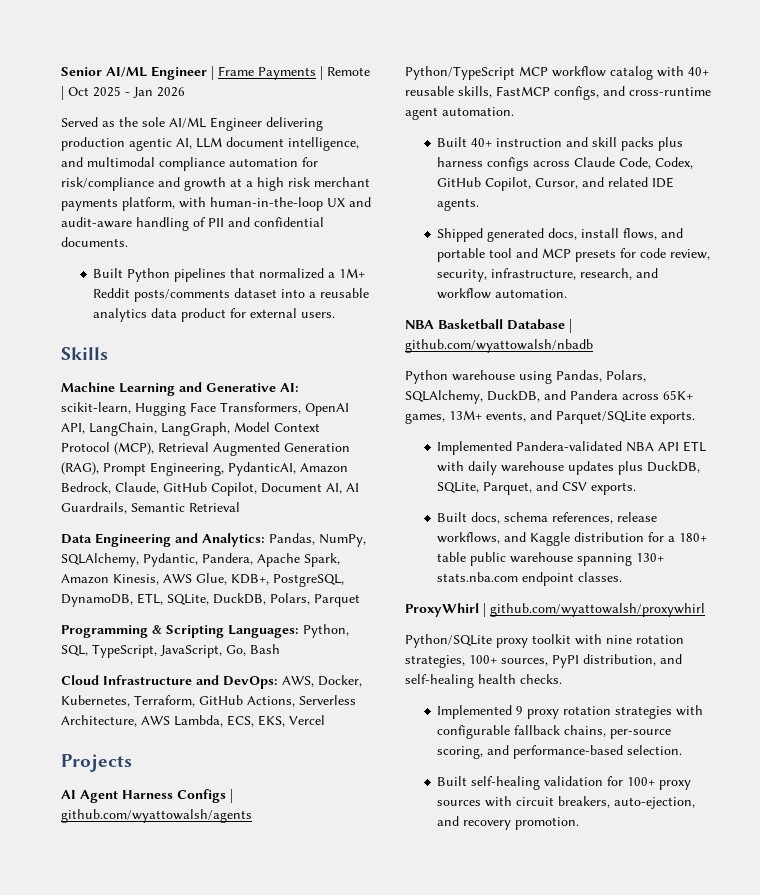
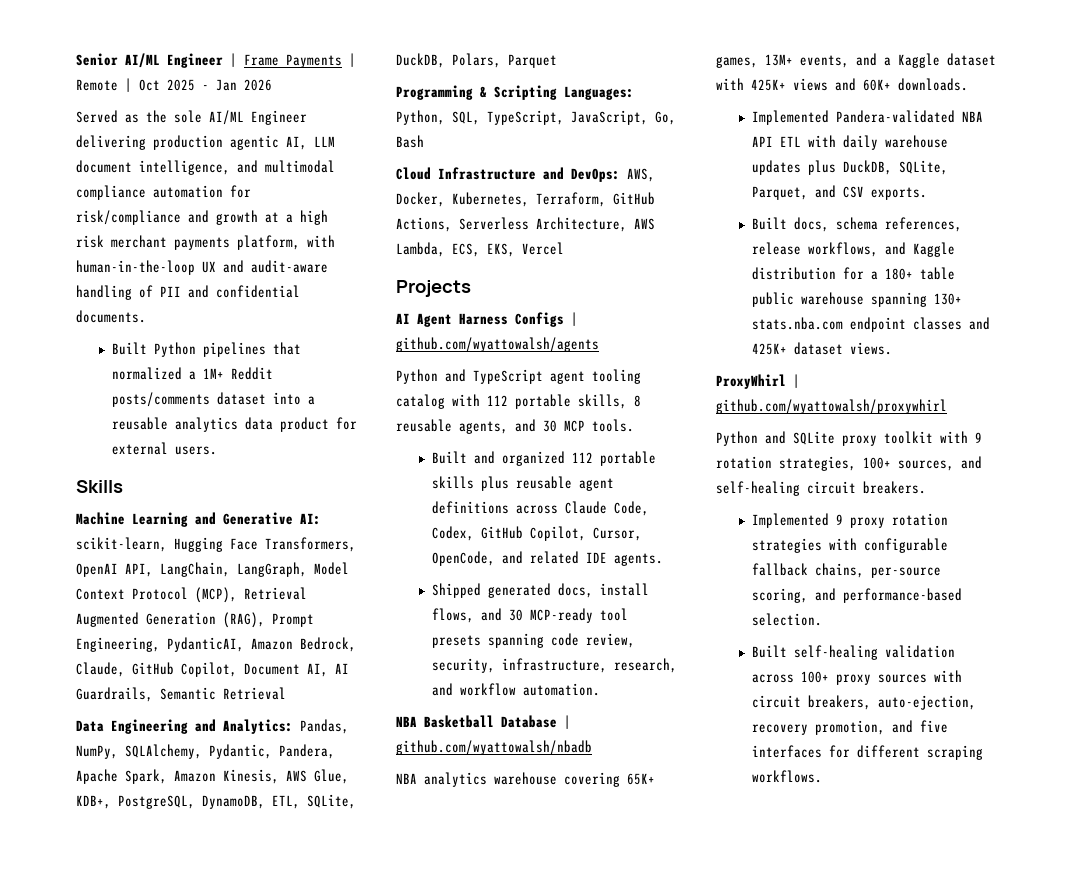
- Python/TypeScript MCP workflow catalog with 40+ reusable skills, FastMCP configs, and cross-runtime agent automation.
- Built 40+ instruction and skill packs plus harness configs across Claude Code, Codex, GitHub Copilot, Cursor, and related IDE agents.
+ Python and TypeScript agent tooling catalog with 112 portable skills, 8 reusable agents, and 30 MCP tools.
+ Built and organized 112 portable skills plus reusable agent definitions across Claude Code, Codex, GitHub Copilot, Cursor, OpenCode, and related IDE agents.
- Shipped generated docs, install flows, and portable tool and MCP presets for code review, security, infrastructure, research, and workflow automation.
+ Shipped generated docs, install flows, and 30 MCP-ready tool presets spanning code review, security, infrastructure, research, and workflow automation.
- Python warehouse using Pandas, Polars, SQLAlchemy, DuckDB, and Pandera across 65K+ games, 13M+ events, and Parquet/SQLite exports.
+ NBA analytics warehouse covering 65K+ games, 13M+ events, and a Kaggle dataset with 425K+ views and 60K+ downloads.
- Built docs, schema references, release workflows, and Kaggle distribution for a 180+ table public warehouse spanning 130+ stats.nba.com endpoint classes.
+ Built docs, schema references, release workflows, and Kaggle distribution for a 180+ table public warehouse spanning 130+ stats.nba.com endpoint classes and 425K+ dataset views.
- Python/SQLite proxy toolkit with nine rotation strategies, 100+ sources, PyPI distribution, and self-healing health checks.
+ Python and SQLite proxy toolkit with 9 rotation strategies, 100+ sources, and self-healing circuit breakers.
- Built self-healing validation for 100+ proxy sources with circuit breakers, auto-ejection, and recovery promotion.
+ Built self-healing validation across 100+ proxy sources with circuit breakers, auto-ejection, recovery promotion, and five interfaces for different scraping workflows.

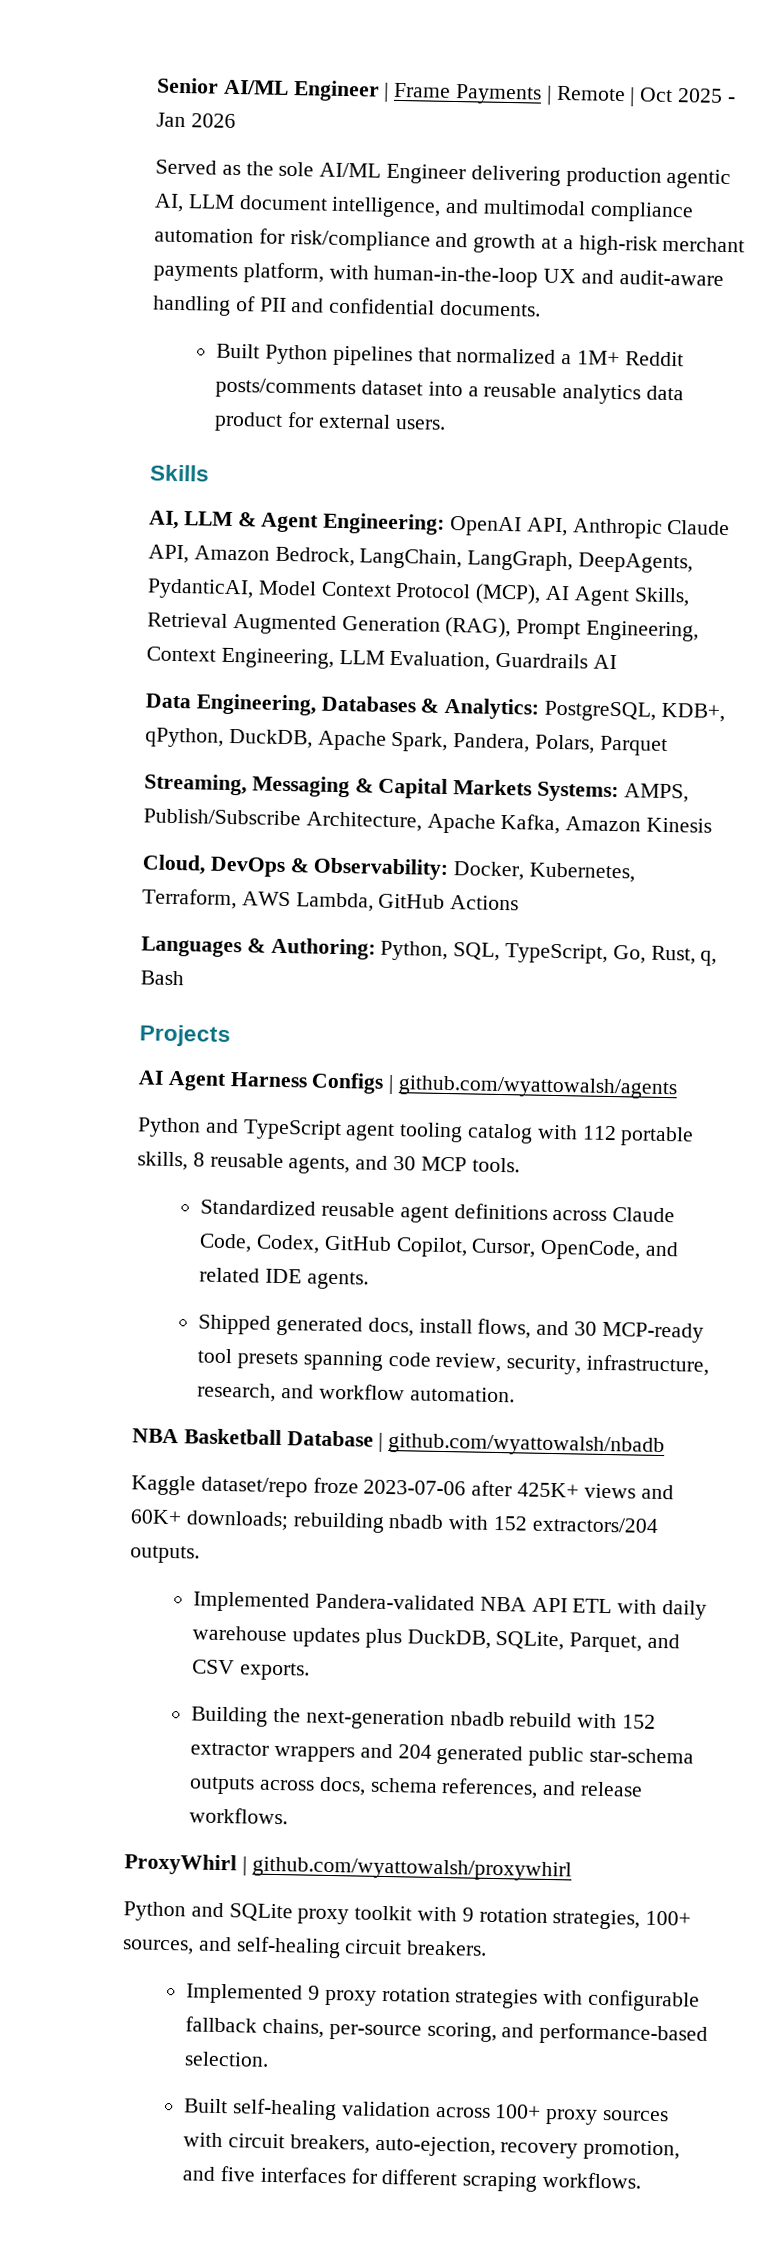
- Served as the sole AI/ML Engineer delivering production agentic AI, LLM document intelligence, and multimodal compliance automation for risk/compliance and growth at a high risk merchant payments platform, with human-in-the-loop UX and audit-aware handling of PII and confidential documents.
+ Served as the sole AI/ML Engineer delivering production agentic AI, LLM document intelligence, and multimodal compliance automation for risk/compliance and growth at a high-risk merchant payments platform, with human-in-the-loop UX and audit-aware handling of PII and confidential documents.
- Machine Learning and Generative AI: scikit-learn, Hugging Face Transformers, OpenAI API, LangChain, LangGraph, Model Context Protocol (MCP), Retrieval Augmented Generation (RAG), Prompt Engineering, PydanticAI, Amazon Bedrock, Claude, GitHub Copilot, Document AI, AI Guardrails, Semantic Retrieval
- Data Engineering and Analytics: Pandas, NumPy, SQLAlchemy, Pydantic, Pandera, Apache Spark, Amazon Kinesis, AWS Glue, KDB+, PostgreSQL, DynamoDB, ETL, SQLite, DuckDB, Polars, Parquet
- Programming & Scripting Languages: Python, SQL, TypeScript, JavaScript, Go, Bash
- Cloud Infrastructure and DevOps: AWS, Docker, Kubernetes, Terraform, GitHub Actions, Serverless Architecture, AWS Lambda, ECS, EKS, Vercel
+ AI, LLM & Agent Engineering: OpenAI API, Anthropic Claude API, Amazon Bedrock, LangChain, LangGraph, DeepAgents, PydanticAI, Model Context Protocol (MCP), AI Agent Skills, Retrieval Augmented Generation (RAG), Prompt Engineering, Context Engineering, LLM Evaluation, Guardrails AI
+ Data Engineering, Databases & Analytics: PostgreSQL, KDB+, qPython, DuckDB, Apache Spark, Pandera, Polars, Parquet
+ Streaming, Messaging & Capital Markets Systems: AMPS, Publish/Subscribe Architecture, Apache Kafka, Amazon Kinesis
+ Cloud, DevOps & Observability: Docker, Kubernetes, Terraform, AWS Lambda, GitHub Actions
+ Languages & Authoring: Python, SQL, TypeScript, Go, Rust, q, Bash
- Built and organized 112 portable skills plus reusable agent definitions across Claude Code, Codex, GitHub Copilot, Cursor, OpenCode, and related IDE agents.
+ Standardized reusable agent definitions across Claude Code, Codex, GitHub Copilot, Cursor, OpenCode, and related IDE agents.
- NBA analytics warehouse covering 65K+ games, 13M+ events, and a Kaggle dataset with 425K+ views and 60K+ downloads.
+ Kaggle dataset/repo froze 2023-07-06 after 425K+ views and 60K+ downloads; rebuilding nbadb with 152 extractors/204 outputs.
- Built docs, schema references, release workflows, and Kaggle distribution for a 180+ table public warehouse spanning 130+ stats.nba.com endpoint classes and 425K+ dataset views.
+ Building the next-generation nbadb rebuild with 152 extractor wrappers and 204 generated public star-schema outputs across docs, schema references, and release workflows.

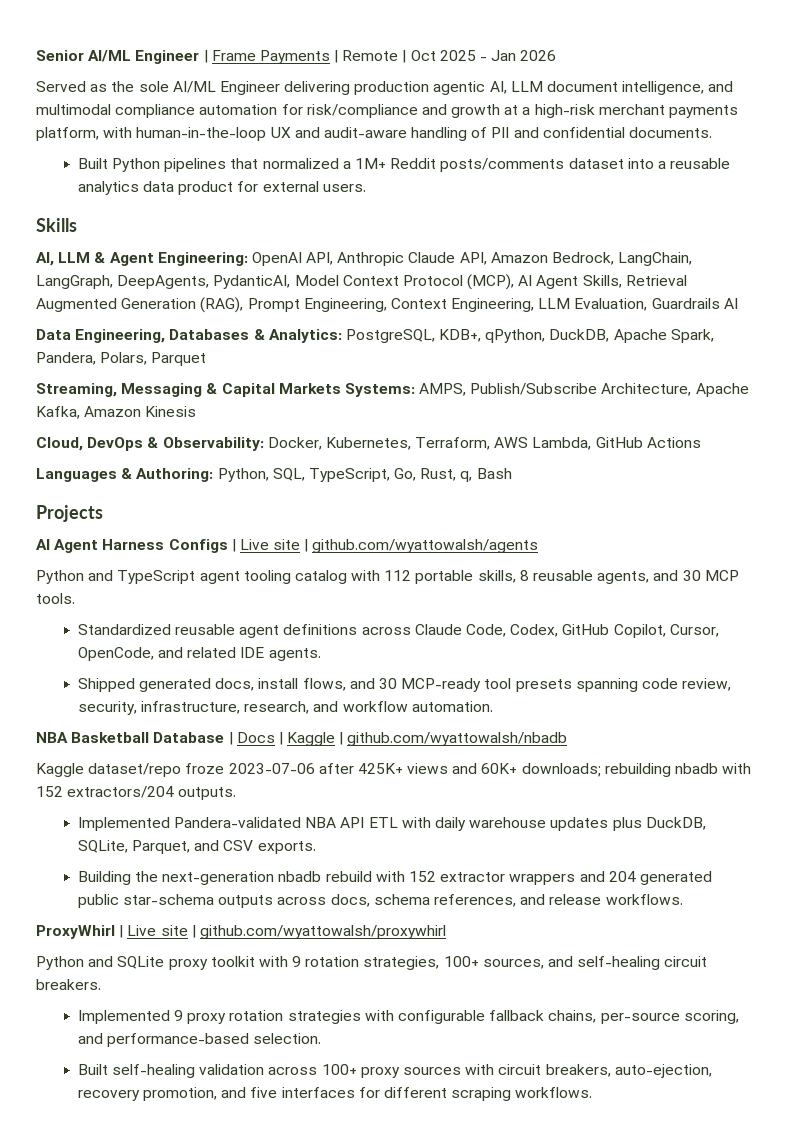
- AI Agent Harness Configs | github.com/wyattowalsh/agents
+ AI Agent Harness Configs | Live site | github.com/wyattowalsh/agents
- NBA Basketball Database | github.com/wyattowalsh/nbadb
+ NBA Basketball Database | Docs | Kaggle | github.com/wyattowalsh/nbadb
- ProxyWhirl | github.com/wyattowalsh/proxywhirl
+ ProxyWhirl | Live site | github.com/wyattowalsh/proxywhirl

